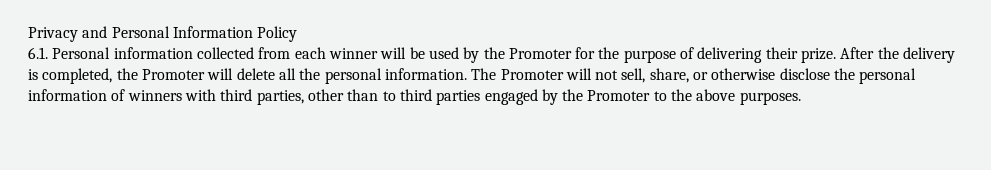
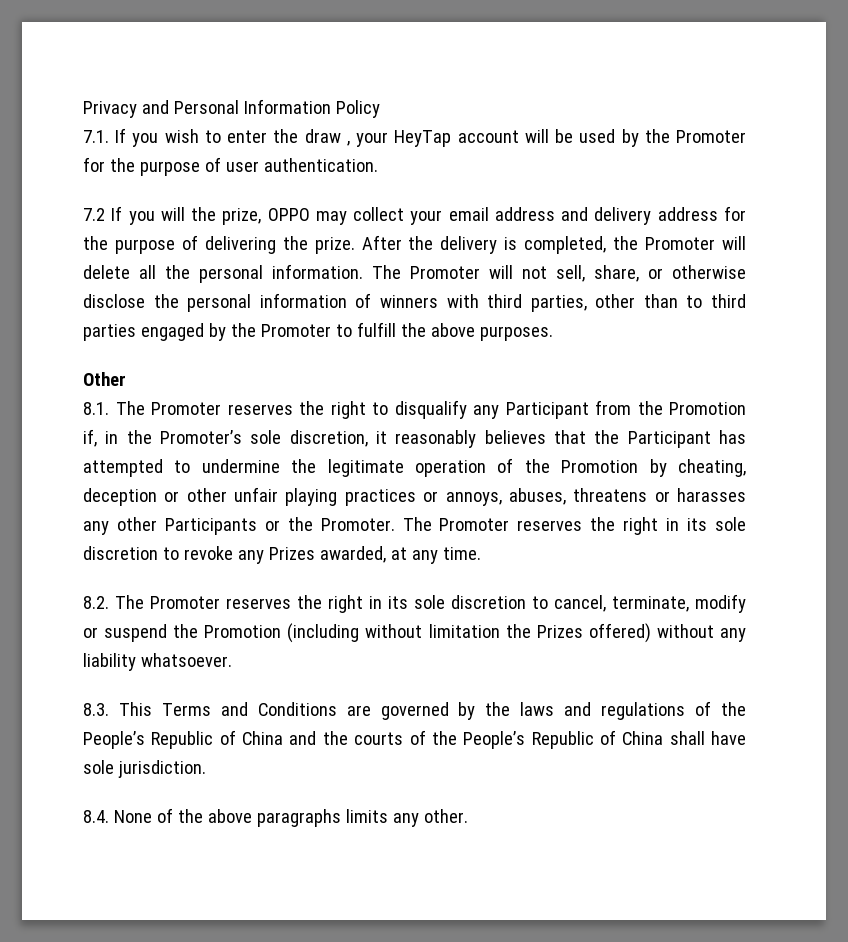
- 6.1. Personal information collected from each winner will be used by the Promoter for the purpose of delivering their prize.
+ 7.1. If you wish to enter the draw , your HeyTap account will be used by the Promoter for the purpose of user authentication.
+ 7.2 If you will the prize, OPPO may collect your email address and delivery address for the purpose of delivering the prize.
- The Promoter will not sell, share, or otherwise disclose the personal information of winners with third parties, other than to third parties engaged by the Promoter to the above purposes.
+ The Promoter will not sell, share, or otherwise disclose the personal information of winners with third parties, other than to third parties engaged by the Promoter to fulfill the above purposes.
+ Other
+ 8.1. The Promoter reserves the right to disqualify any Participant from the Promotion if, in the Promoter’s sole discretion, it reasonably believes that the Participant has attempted to undermine the legitimate operation of the Promotion by cheating, deception or other unfair playing practices or annoys, abuses, threatens or harasses any other Participants or the Promoter. The Promoter reserves the right in its sole discretion to revoke any Prizes awarded, at any time.
+ 8.2. The Promoter reserves the right in its sole discretion to cancel, terminate, modify or suspend the Promotion (including without limitation the Prizes offered) without any liability whatsoever.
+ 8.3. This Terms and Conditions are governed by the laws and regulations of the People’s Republic of China and the courts of the People’s Republic of China shall have sole jurisdiction.
+ 8.4. None of the above paragraphs limits any other.

